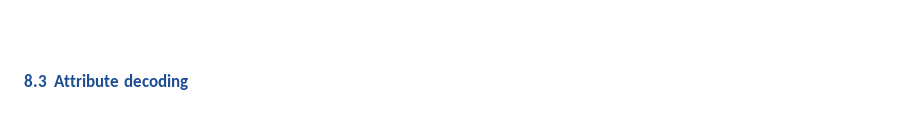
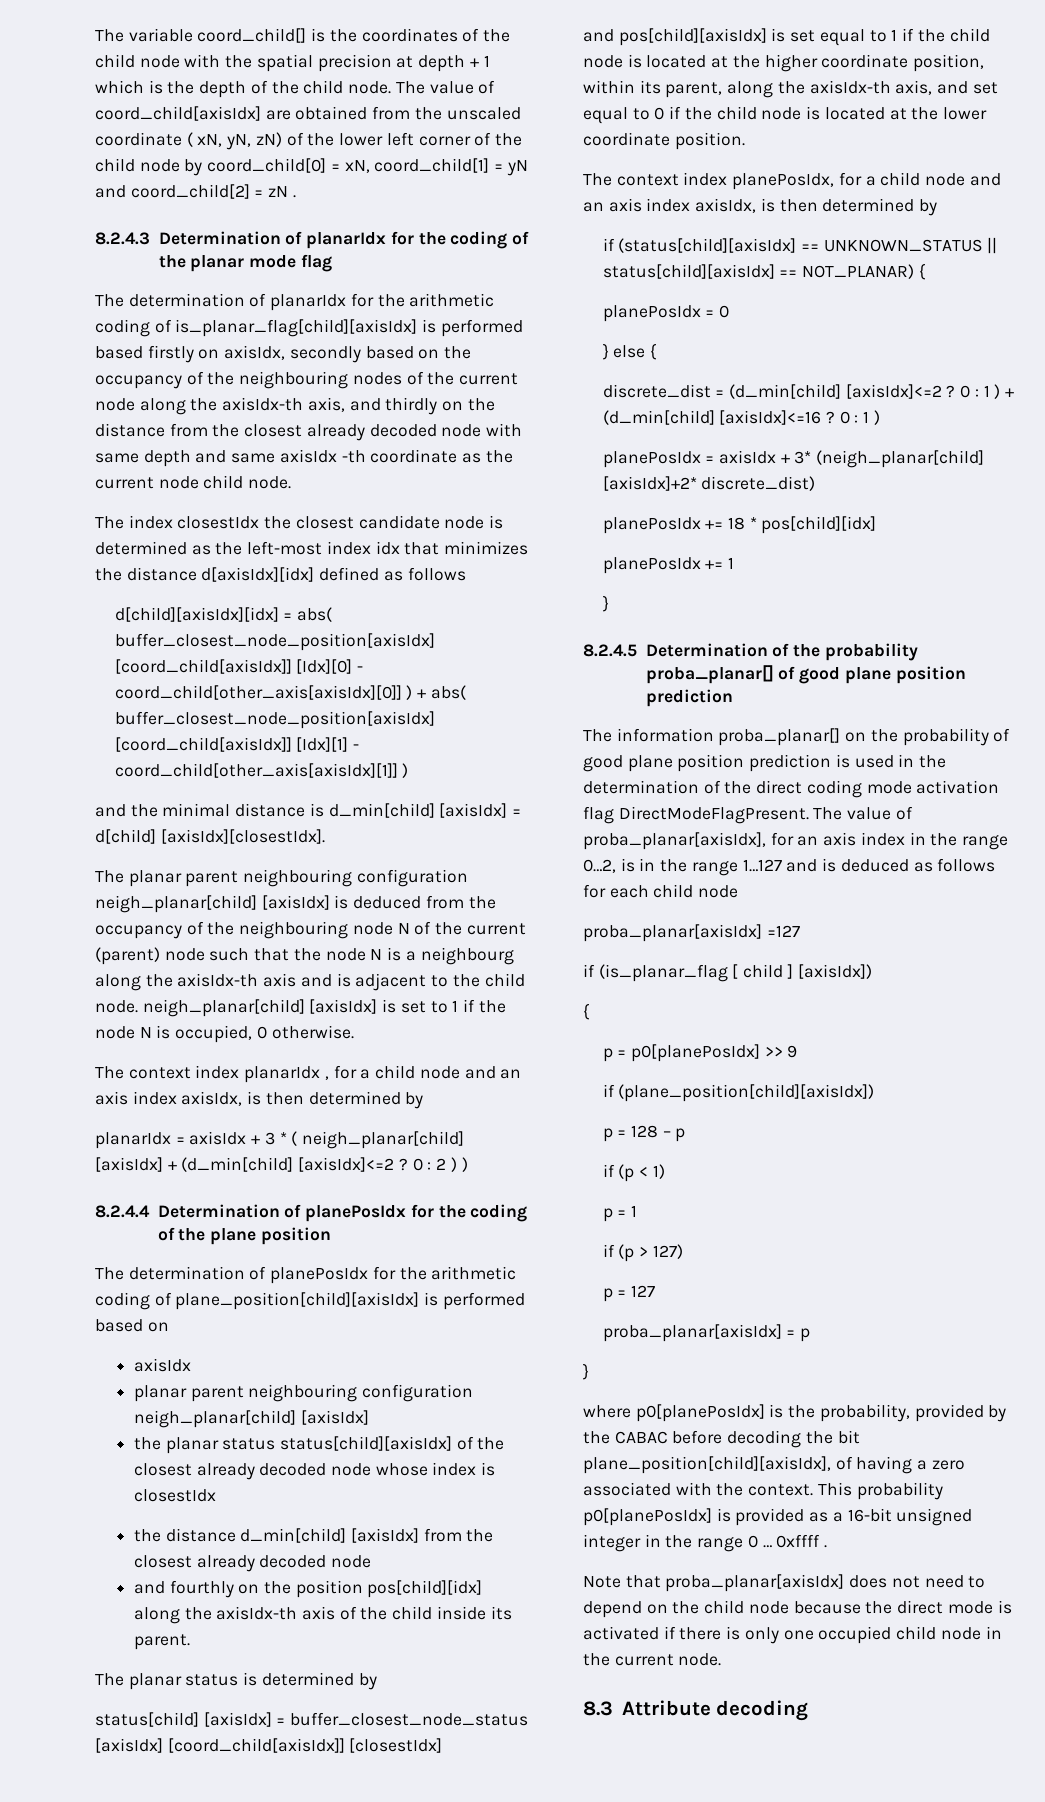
+ The variable coord_child[] is the coordinates of the child node with the spatial precision at depth + 1 which is the depth of the child node. The value of coord_child[axisIdx] are obtained from the unscaled coordinate ( xN, yN, zN) of the lower left corner of the child node by coord_child[0] = xN, coord_child[1] = yN and coord_child[2] = zN .
+ 8.2.4.3 Determination of planarIdx for the coding of the planar mode flag
+ The determination of planarIdx for the arithmetic coding of is_planar_flag[child][axisIdx] is performed based firstly on axisIdx, secondly based on the occupancy of the neighbouring nodes of the current node along the axisIdx-th axis, and thirdly on the distance from the closest already decoded node with same depth and same axisIdx -th coordinate as the current node child node.
+ The index closestIdx the closest candidate node is determined as the left-most index idx that minimizes the distance d[axisIdx][idx] defined as follows
+ d[child][axisIdx][idx] = abs( buffer_closest_node_position[axisIdx] [coord_child[axisIdx]] [Idx][0] - coord_child[other_axis[axisIdx][0]] ) + abs( buffer_closest_node_position[axisIdx] [coord_child[axisIdx]] [Idx][1] - coord_child[other_axis[axisIdx][1]] )
+ and the minimal distance is d_min[child] [axisIdx] = d[child] [axisIdx][closestIdx].
+ The planar parent neighbouring configuration neigh_planar[child] [axisIdx] is deduced from the occupancy of the neighbouring node N of the current (parent) node such that the node N is a neighbourg along the axisIdx-th axis and is adjacent to the child node. neigh_planar[child] [axisIdx] is set to 1 if the node N is occupied, 0 otherwise.
+ The context index planarIdx , for a child node and an axis index axisIdx, is then determined by
+ planarIdx = axisIdx + 3 * ( neigh_planar[child] [axisIdx] + (d_min[child] [axisIdx]<=2 ? 0 : 2 ) )
+ 8.2.4.4 Determination of planePosIdx for the coding of the plane position
+ The determination of planePosIdx for the arithmetic coding of plane_position[child][axisIdx] is performed based on
+ axisIdx
+ planar parent neighbouring configuration neigh_planar[child] [axisIdx]
+ the planar status status[child][axisIdx] of the closest already decoded node whose index is closestIdx
+ the distance d_min[child] [axisIdx] from the closest already decoded node
+ and fourthly on the position pos[child][idx] along the axisIdx-th axis of the child inside its parent.
+ The planar status is determined by
+ status[child] [axisIdx] = buffer_closest_node_status [axisIdx] [coord_child[axisIdx]] [closestIdx]
+ and pos[child][axisIdx] is set equal to 1 if the child node is located at the higher coordinate position, within its parent, along the axisIdx-th axis, and set equal to 0 if the child node is located at the lower coordinate position.
+ The context index planePosIdx, for a child node and an axis index axisIdx, is then determined by
+ if (status[child][axisIdx] == UNKNOWN_STATUS || status[child][axisIdx] == NOT_PLANAR) {
+ planePosIdx = 0
+ } else {
+ discrete_dist = (d_min[child] [axisIdx]<=2 ? 0 : 1 ) + (d_min[child] [axisIdx]<=16 ? 0 : 1 )
+ planePosIdx = axisIdx + 3* (neigh_planar[child] [axisIdx]+2* discrete_dist)
+ planePosIdx += 18 * pos[child][idx]
+ planePosIdx += 1
+ }
+ 8.2.4.5 Determination of the probability proba_planar[] of good plane position prediction
+ The information proba_planar[] on the probability of good plane position prediction is used in the determination of the direct coding mode activation flag DirectModeFlagPresent. The value of proba_planar[axisIdx], for an axis index in the range 0…2, is in the range 1…127 and is deduced as follows for each child node
+ proba_planar[axisIdx] =127
+ if (is_planar_flag [ child ] [axisIdx])
+ {
+ p = p0[planePosIdx] >> 9
+ if (plane_position[child][axisIdx])
+ p = 128 – p
+ if (p < 1)
+ p = 1
+ if (p > 127)
+ p = 127
+ proba_planar[axisIdx] = p
+ }
+ where p0[planePosIdx] is the probability, provided by the CABAC before decoding the bit plane_position[child][axisIdx], of having a zero associated with the context. This probability p0[planePosIdx] is provided as a 16-bit unsigned integer in the range 0 … 0xffff .
+ Note that proba_planar[axisIdx] does not need to depend on the child node because the direct mode is activated if there is only one occupied child node in the current node.

